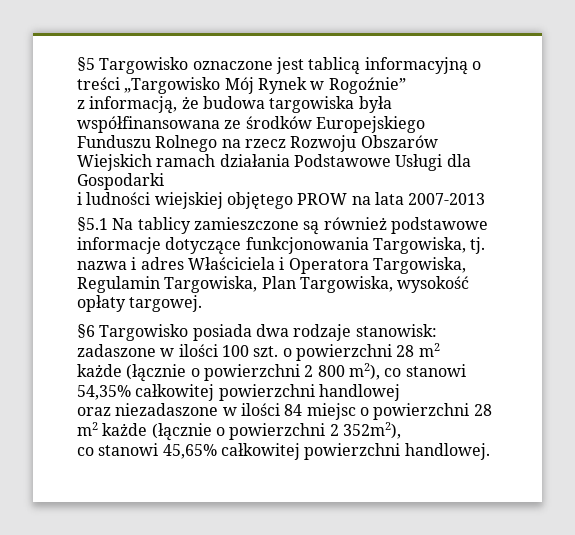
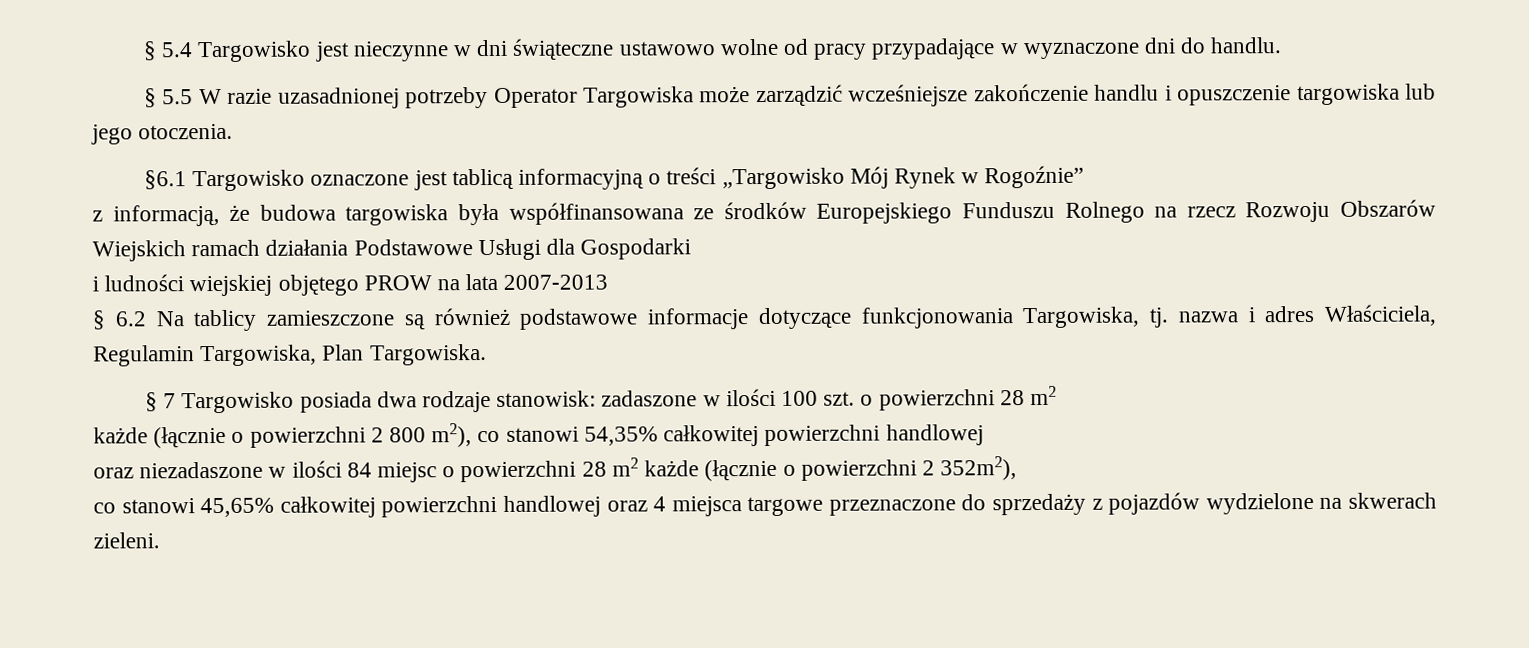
- §5 Targowisko oznaczone jest tablicą informacyjną o treści „Targowisko Mój Rynek w Rogoźnie”
+ § 5.4 Targowisko jest nieczynne w dni świąteczne ustawowo wolne od pracy przypadające w wyznaczone dni do handlu.
+ § 5.5 W razie uzasadnionej potrzeby Operator Targowiska może zarządzić wcześniejsze zakończenie handlu i opuszczenie targowiska lub jego otoczenia.
+ §6.1 Targowisko oznaczone jest tablicą informacyjną o treści „Targowisko Mój Rynek w Rogoźnie”
- §5.1 Na tablicy zamieszczone są również podstawowe informacje dotyczące funkcjonowania Targowiska, tj. nazwa i adres Właściciela i Operatora Targowiska, Regulamin Targowiska, Plan Targowiska, wysokość opłaty targowej.
- §6 Targowisko posiada dwa rodzaje stanowisk: zadaszone w ilości 100 szt. o powierzchni 28 m2
+ § 6.2 Na tablicy zamieszczone są również podstawowe informacje dotyczące funkcjonowania Targowiska, tj. nazwa i adres Właściciela, Regulamin Targowiska, Plan Targowiska.
+ § 7 Targowisko posiada dwa rodzaje stanowisk: zadaszone w ilości 100 szt. o powierzchni 28 m2
- co stanowi 45,65% całkowitej powierzchni handlowej.
+ co stanowi 45,65% całkowitej powierzchni handlowej oraz 4 miejsca targowe przeznaczone do sprzedaży z pojazdów wydzielone na skwerach zieleni.

